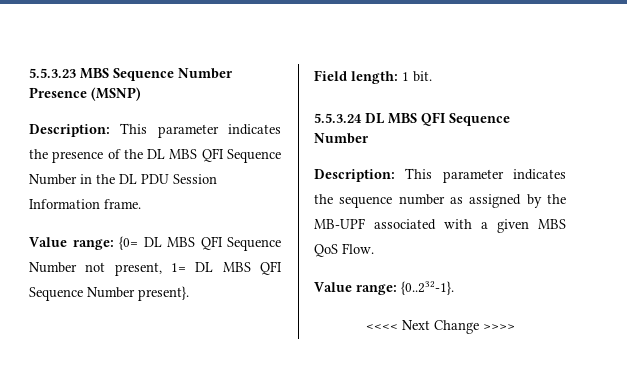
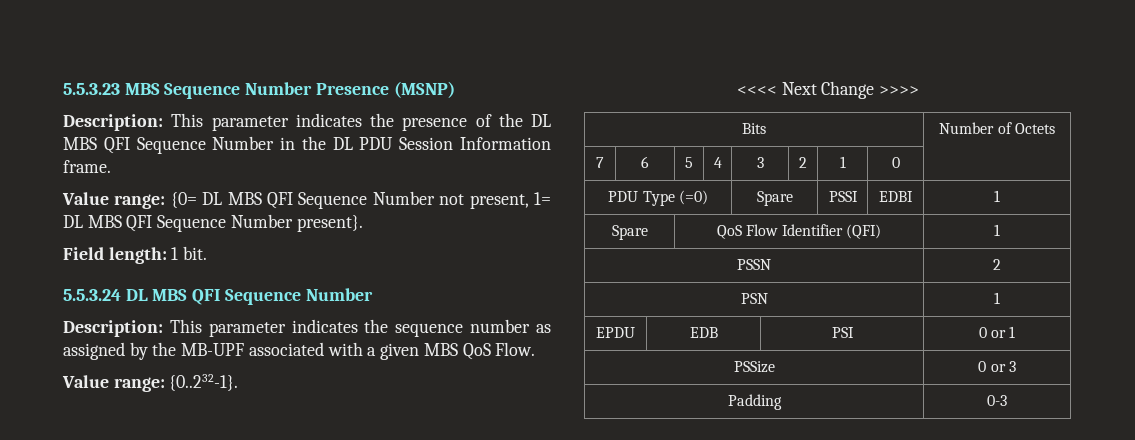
+ Bits | Number of Octets
+ 7 | 6 | 5 | 4 | 3 | 2 | 1 | 0 |
+ PDU Type (=0) | Spare | PSSI | EDBI | 1
+ Spare | QoS Flow Identifier (QFI) | 1
+ PSSN | 2
+ PSN | 1
+ EPDU | EDB | PSI | 0 or 1
+ PSSize | 0 or 3
+ Padding | 0-3

